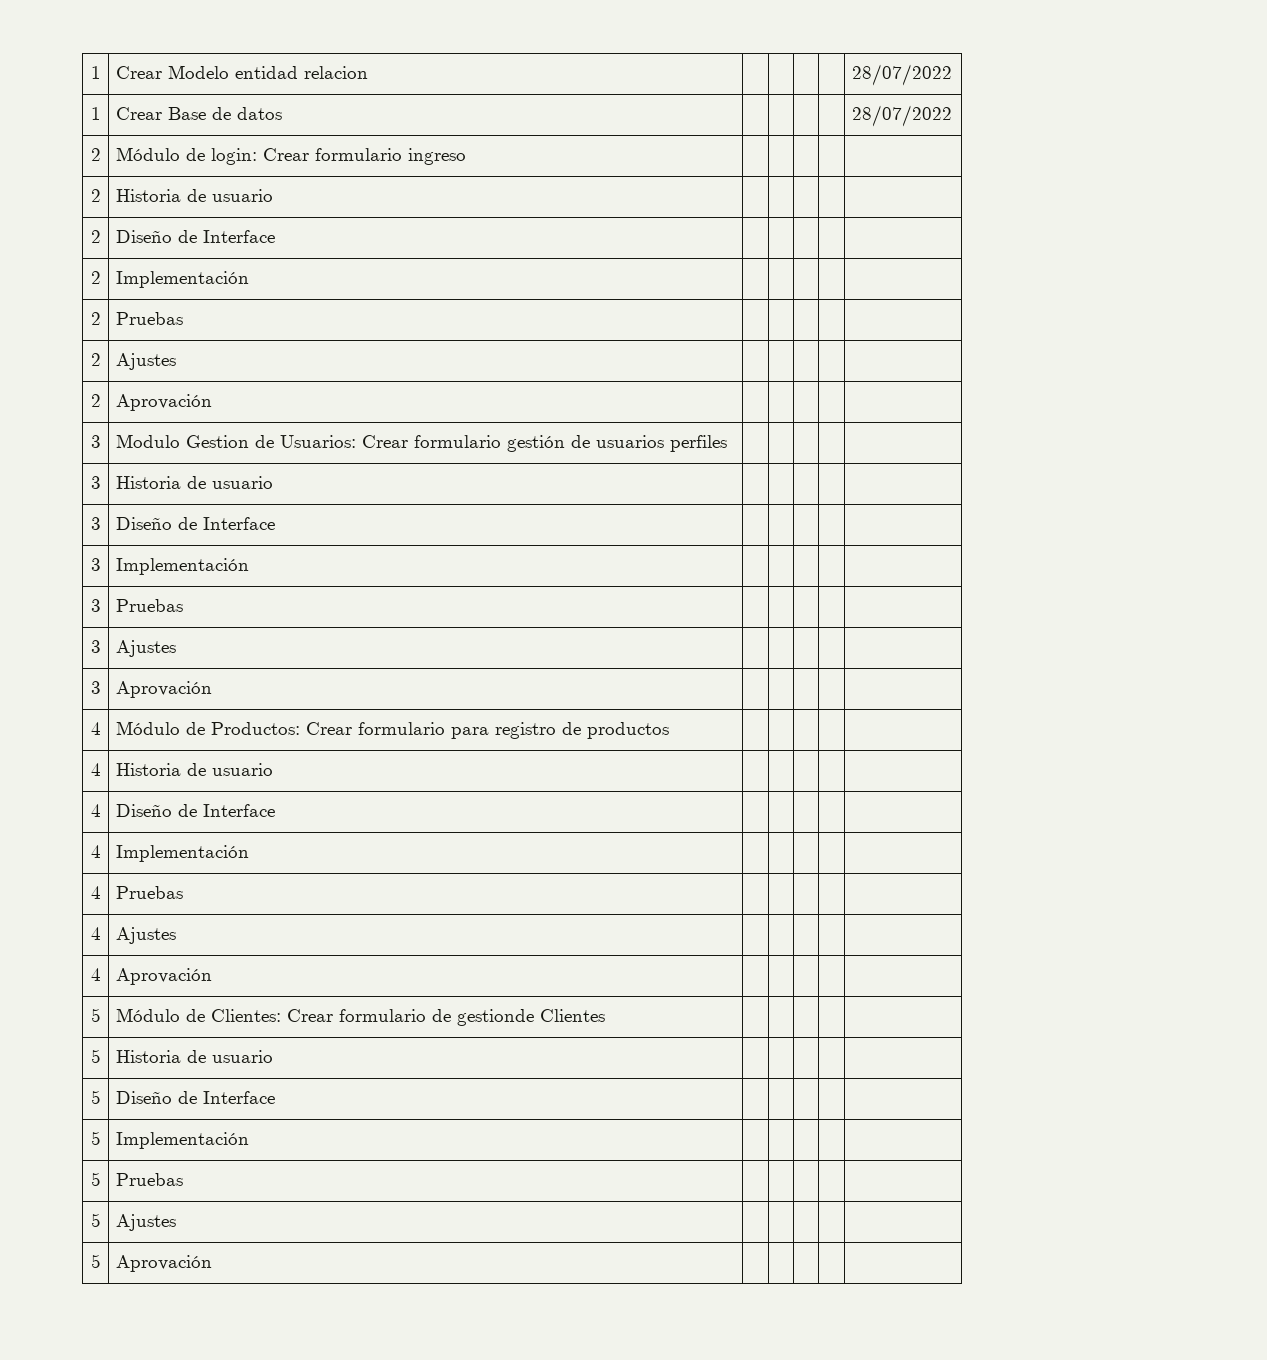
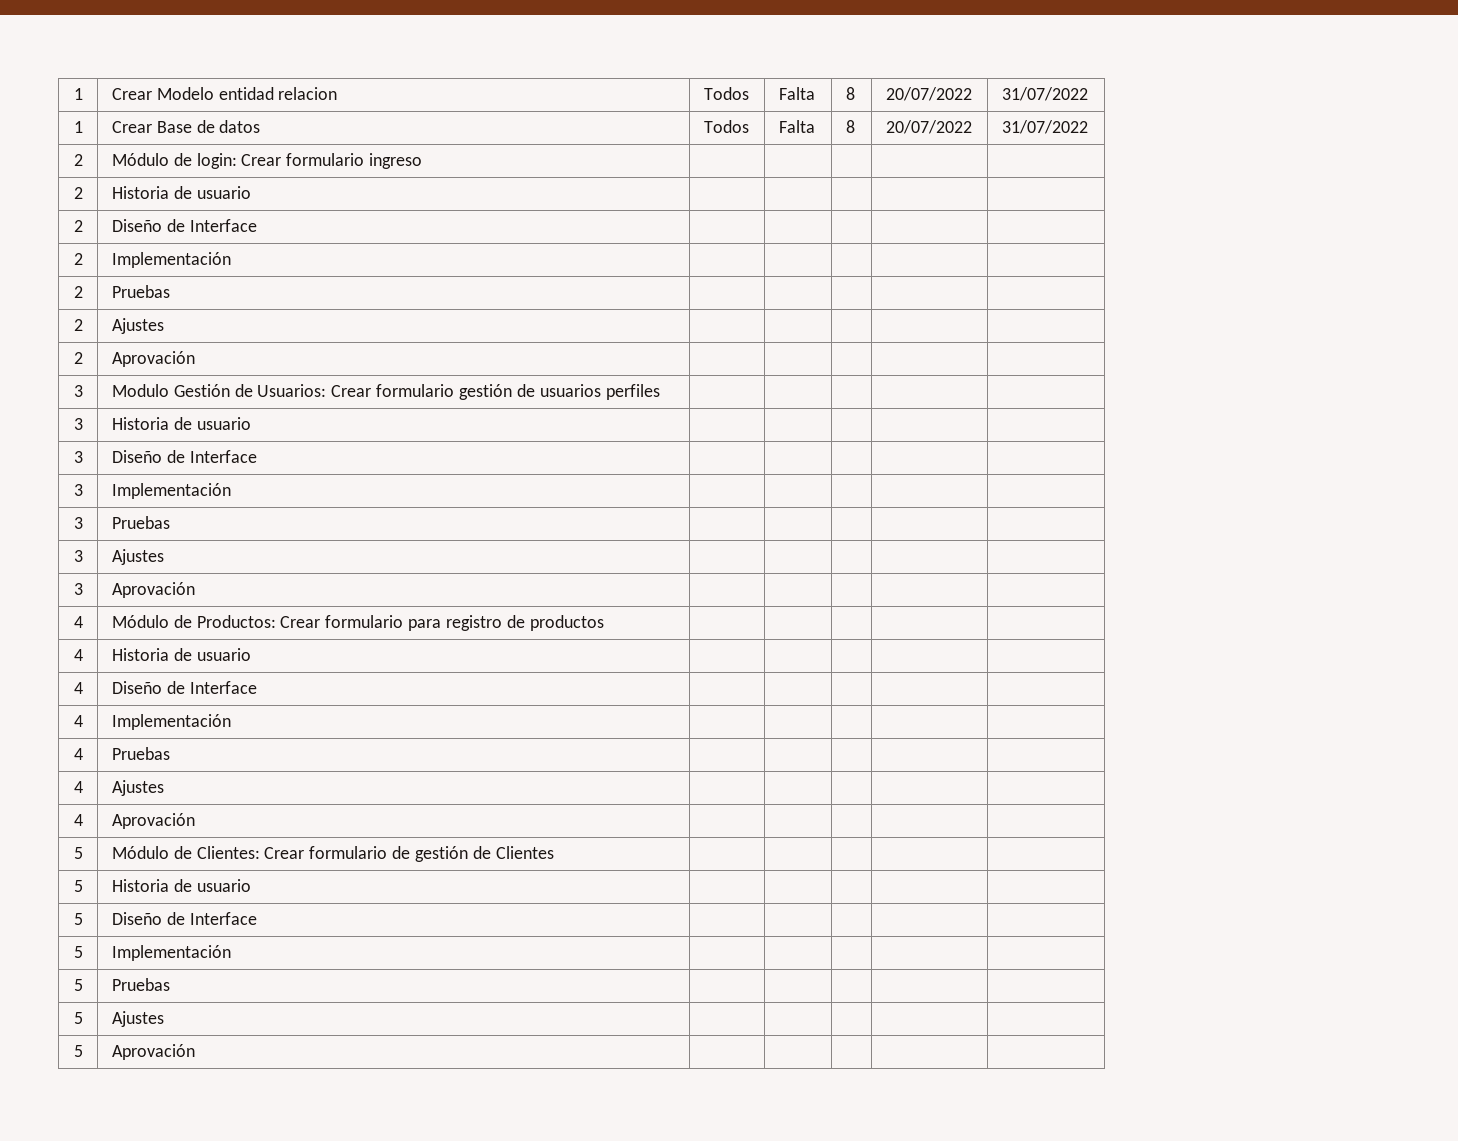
- 1 | Crear Modelo entidad relacion | | | | | 28/07/2022
+ 1 | Crear Modelo entidad relacion | Todos | Falta | 8 | 20/07/2022 | 31/07/2022
- 1 | Crear Base de datos | | | | | 28/07/2022
+ 1 | Crear Base de datos | Todos | Falta | 8 | 20/07/2022 | 31/07/2022
- 3 | Modulo Gestion de Usuarios: Crear formulario gestión de usuarios perfiles | | | | |
+ 3 | Modulo Gestión de Usuarios: Crear formulario gestión de usuarios perfiles | | | | |
- 5 | Módulo de Clientes: Crear formulario de gestionde Clientes | | | | |
+ 5 | Módulo de Clientes: Crear formulario de gestión de Clientes | | | | |

